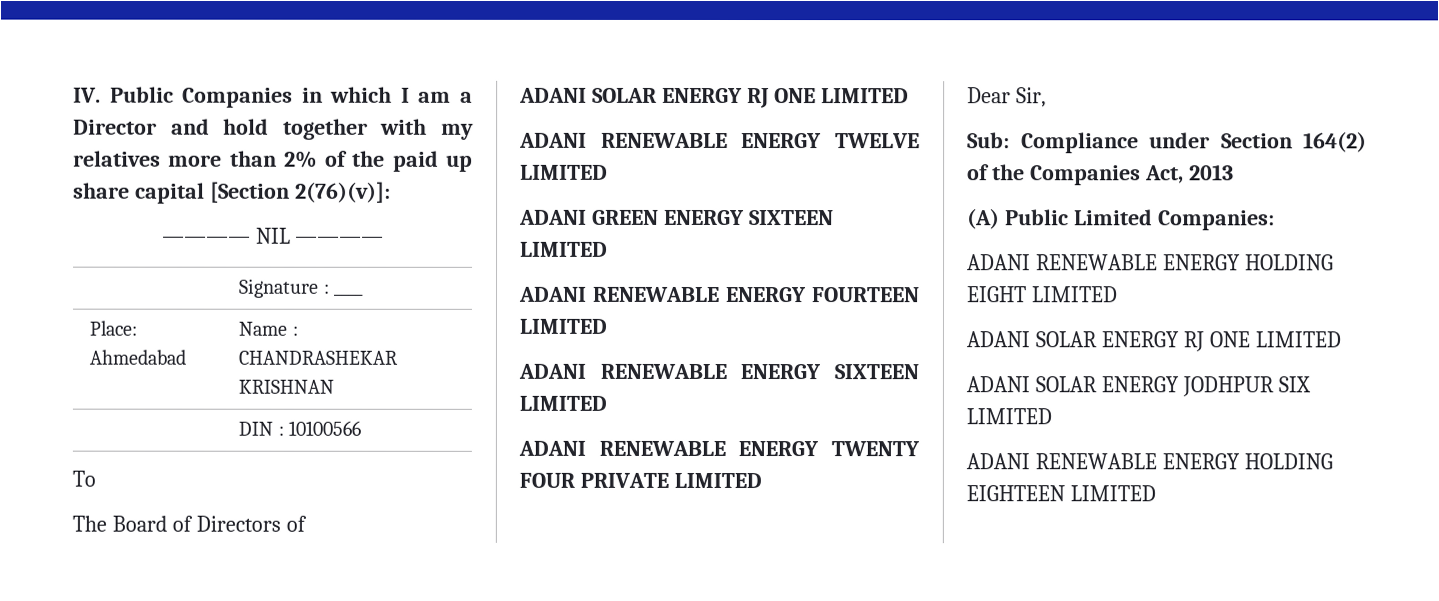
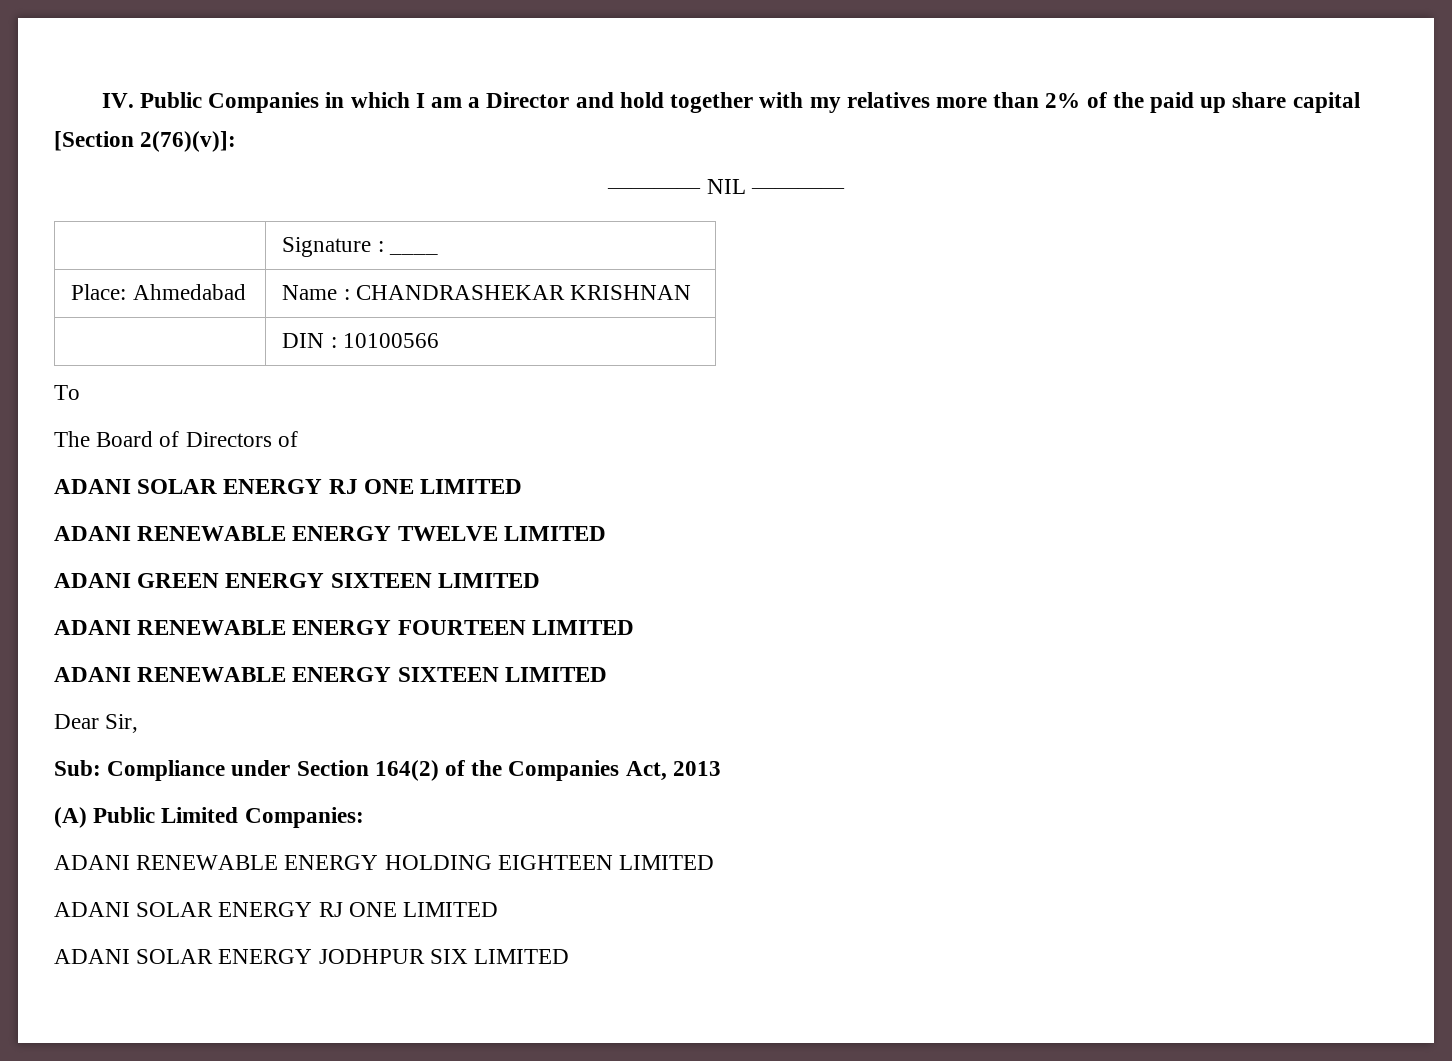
- ADANI RENEWABLE ENERGY TWENTY FOUR PRIVATE LIMITED
- ADANI RENEWABLE ENERGY HOLDING EIGHT LIMITED
+ ADANI RENEWABLE ENERGY HOLDING EIGHTEEN LIMITED
- ADANI RENEWABLE ENERGY HOLDING EIGHTEEN LIMITED

